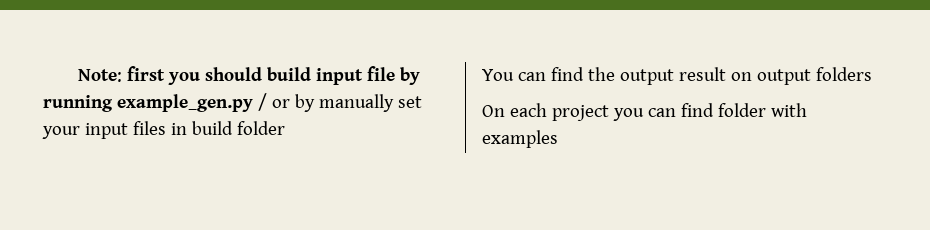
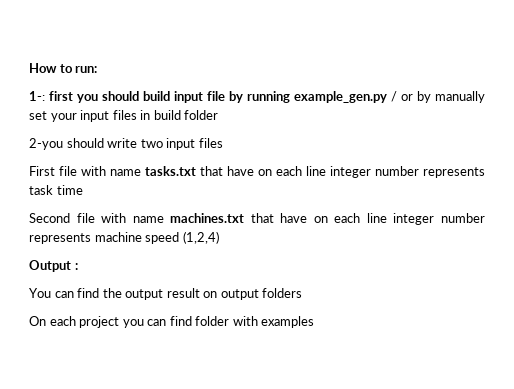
- Note: first you should build input file by running example_gen.py / or by manually set your input files in build folder
+ How to run:
+ 1-: first you should build input file by running example_gen.py / or by manually set your input files in build folder
+ 2-you should write two input files
+ First file with name tasks.txt that have on each line integer number represents task time
+ Second file with name machines.txt that have on each line integer number represents machine speed (1,2,4)
+ Output :

